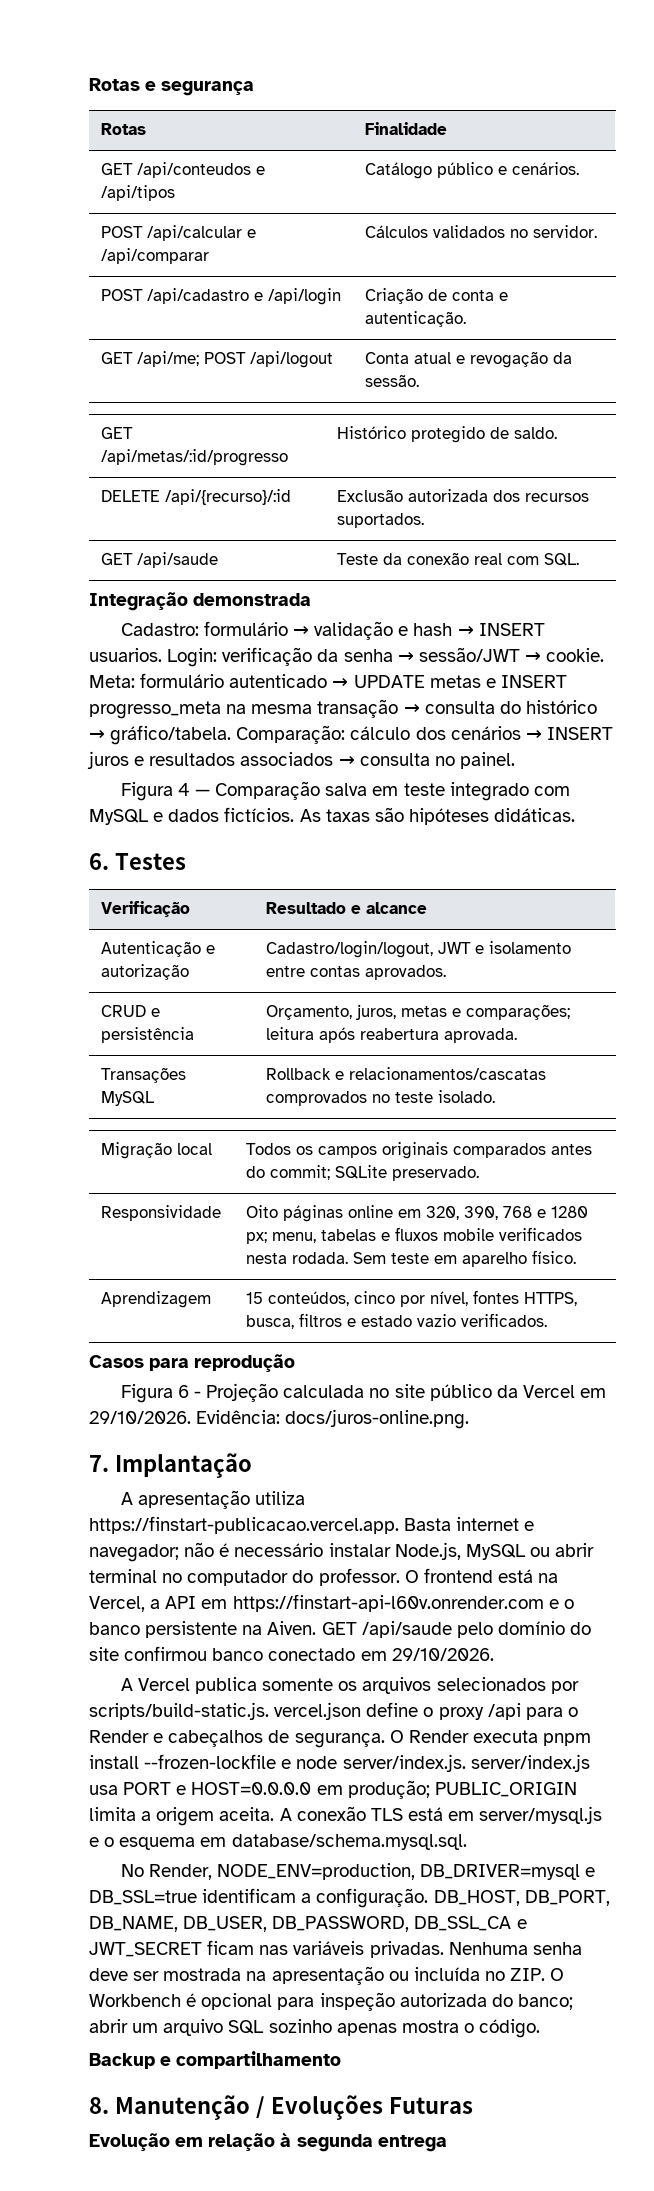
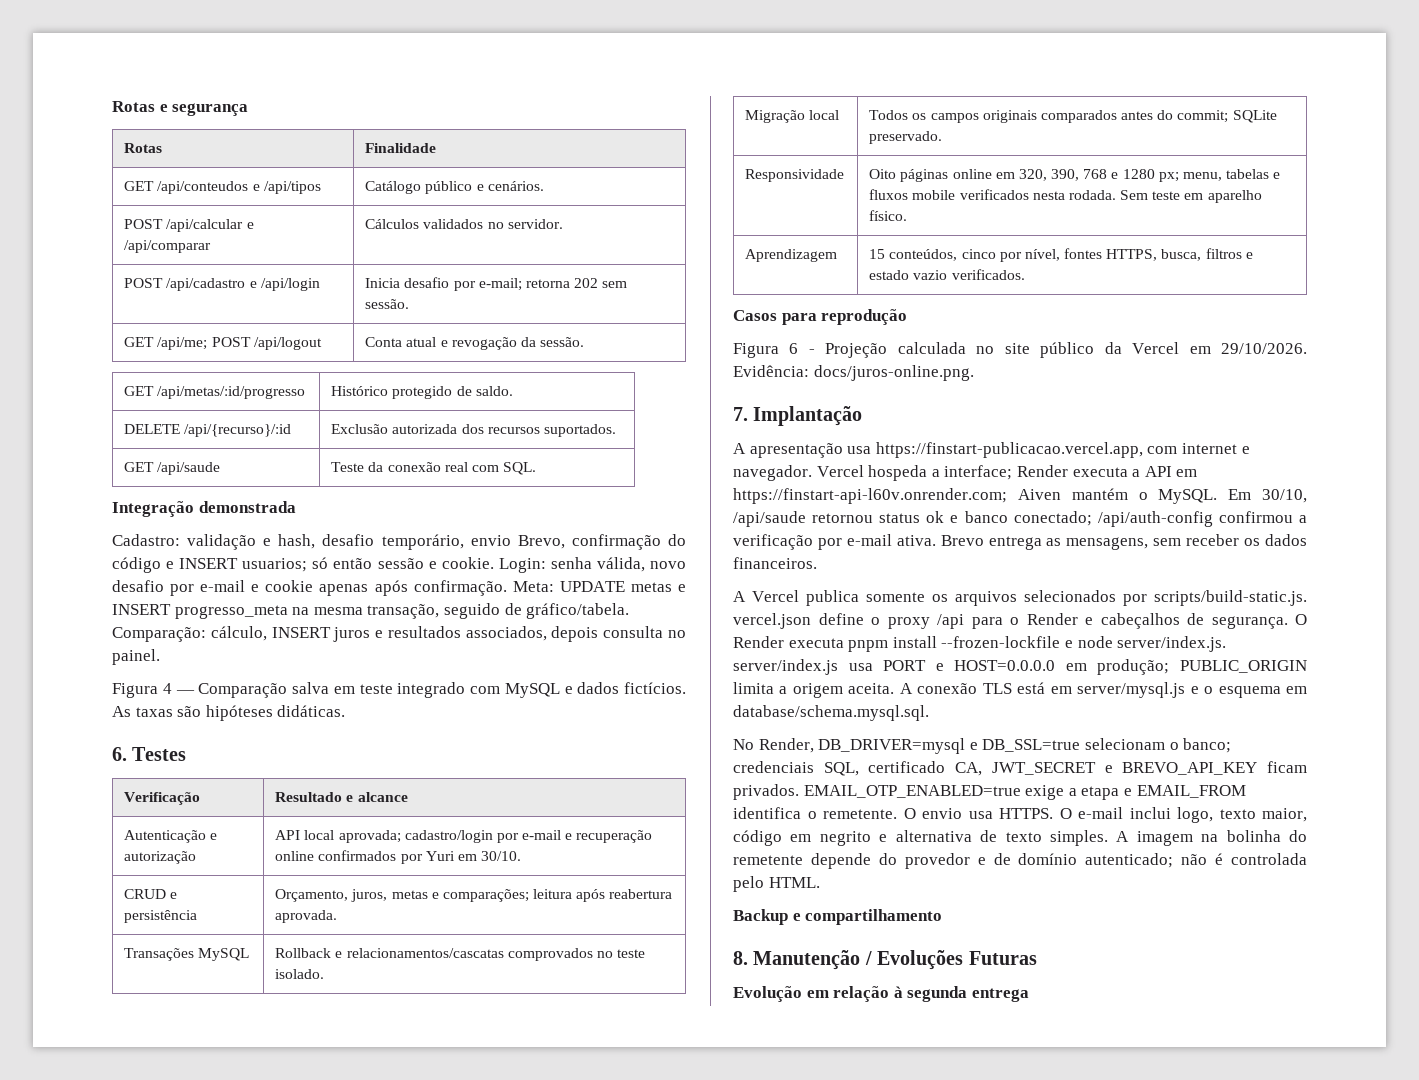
- POST /api/cadastro e /api/login | Criação de conta e autenticação.
+ POST /api/cadastro e /api/login | Inicia desafio por e-mail; retorna 202 sem sessão.
- Cadastro: formulário → validação e hash → INSERT usuarios. Login: verificação da senha → sessão/JWT → cookie. Meta: formulário autenticado → UPDATE metas e INSERT progresso_meta na mesma transação → consulta do histórico → gráfico/tabela. Comparação: cálculo dos cenários → INSERT juros e resultados associados → consulta no painel.
+ Cadastro: validação e hash, desafio temporário, envio Brevo, confirmação do código e INSERT usuarios; só então sessão e cookie. Login: senha válida, novo desafio por e-mail e cookie apenas após confirmação. Meta: UPDATE metas e INSERT progresso_meta na mesma transação, seguido de gráfico/tabela. Comparação: cálculo, INSERT juros e resultados associados, depois consulta no painel.
- Autenticação e autorização | Cadastro/login/logout, JWT e isolamento entre contas aprovados.
+ Autenticação e autorização | API local aprovada; cadastro/login por e-mail e recuperação online confirmados por Yuri em 30/10.
- A apresentação utiliza https://finstart-publicacao.vercel.app. Basta internet e navegador; não é necessário instalar Node.js, MySQL ou abrir terminal no computador do professor. O frontend está na Vercel, a API em https://finstart-api-l60v.onrender.com e o banco persistente na Aiven. GET /api/saude pelo domínio do site confirmou banco conectado em 29/10/2026.
+ A apresentação usa https://finstart-publicacao.vercel.app, com internet e navegador. Vercel hospeda a interface; Render executa a API em https://finstart-api-l60v.onrender.com; Aiven mantém o MySQL. Em 30/10, /api/saude retornou status ok e banco conectado; /api/auth-config confirmou a verificação por e-mail ativa. Brevo entrega as mensagens, sem receber os dados financeiros.
- No Render, NODE_ENV=production, DB_DRIVER=mysql e DB_SSL=true identificam a configuração. DB_HOST, DB_PORT, DB_NAME, DB_USER, DB_PASSWORD, DB_SSL_CA e JWT_SECRET ficam nas variáveis privadas. Nenhuma senha deve ser mostrada na apresentação ou incluída no ZIP. O Workbench é opcional para inspeção autorizada do banco; abrir um arquivo SQL sozinho apenas mostra o código.
+ No Render, DB_DRIVER=mysql e DB_SSL=true selecionam o banco; credenciais SQL, certificado CA, JWT_SECRET e BREVO_API_KEY ficam privados. EMAIL_OTP_ENABLED=true exige a etapa e EMAIL_FROM identifica o remetente. O envio usa HTTPS. O e-mail inclui logo, texto maior, código em negrito e alternativa de texto simples. A imagem na bolinha do remetente depende do provedor e de domínio autenticado; não é controlada pelo HTML.

